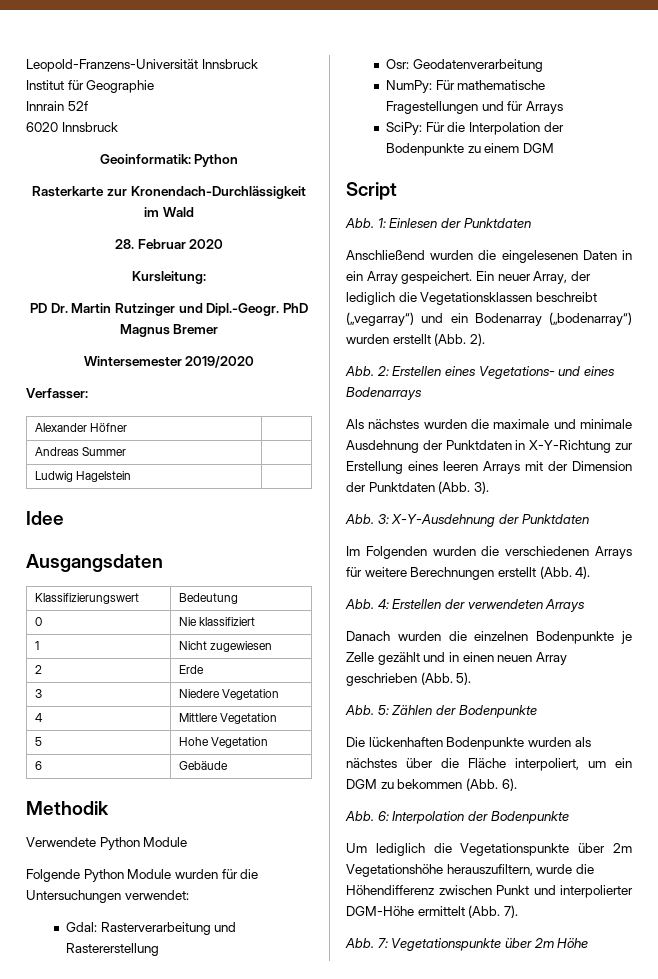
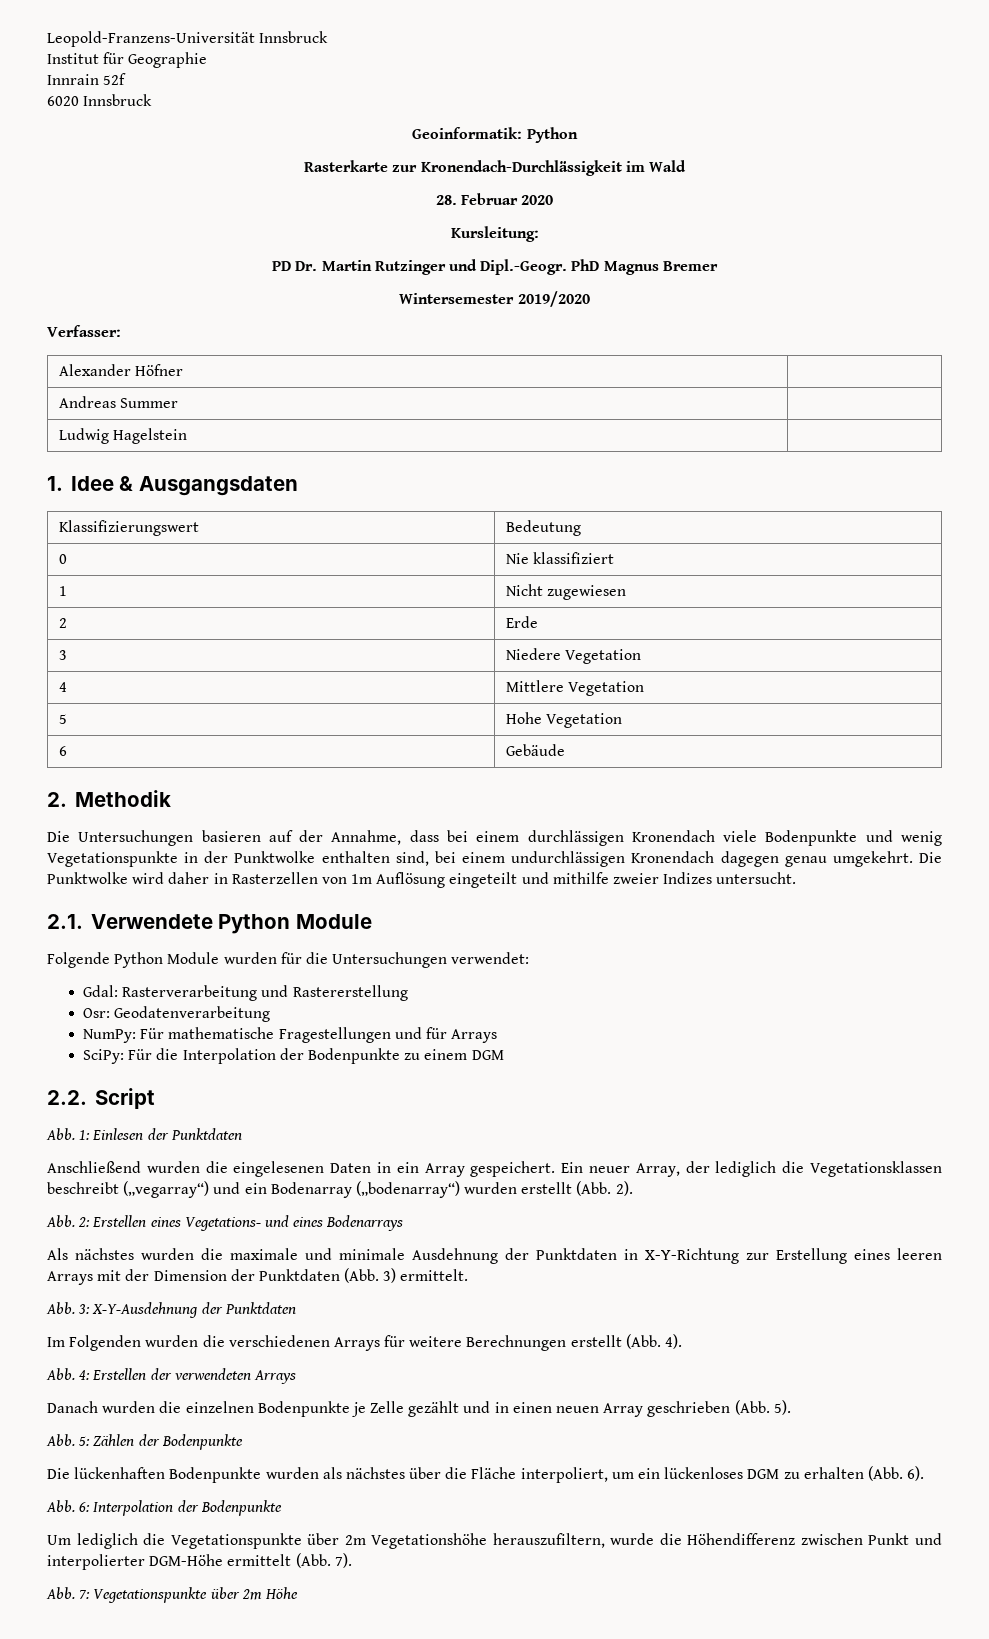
- Idee
- Ausgangsdaten
+ 1. Idee & Ausgangsdaten
- Methodik
+ 2. Methodik
- Verwendete Python Module
+ Die Untersuchungen basieren auf der Annahme, dass bei einem durchlässigen Kronendach viele Bodenpunkte und wenig Vegetationspunkte in der Punktwolke enthalten sind, bei einem undurchlässigen Kronendach dagegen genau umgekehrt. Die Punktwolke wird daher in Rasterzellen von 1m Auflösung eingeteilt und mithilfe zweier Indizes untersucht.
+ 2.1. Verwendete Python Module
- Script
+ 2.2. Script
- Als nächstes wurden die maximale und minimale Ausdehnung der Punktdaten in X-Y-Richtung zur Erstellung eines leeren Arrays mit der Dimension der Punktdaten (Abb. 3).
+ Als nächstes wurden die maximale und minimale Ausdehnung der Punktdaten in X-Y-Richtung zur Erstellung eines leeren Arrays mit der Dimension der Punktdaten (Abb. 3) ermittelt.
- Die lückenhaften Bodenpunkte wurden als nächstes über die Fläche interpoliert, um ein DGM zu bekommen (Abb. 6).
+ Die lückenhaften Bodenpunkte wurden als nächstes über die Fläche interpoliert, um ein lückenloses DGM zu erhalten (Abb. 6).

